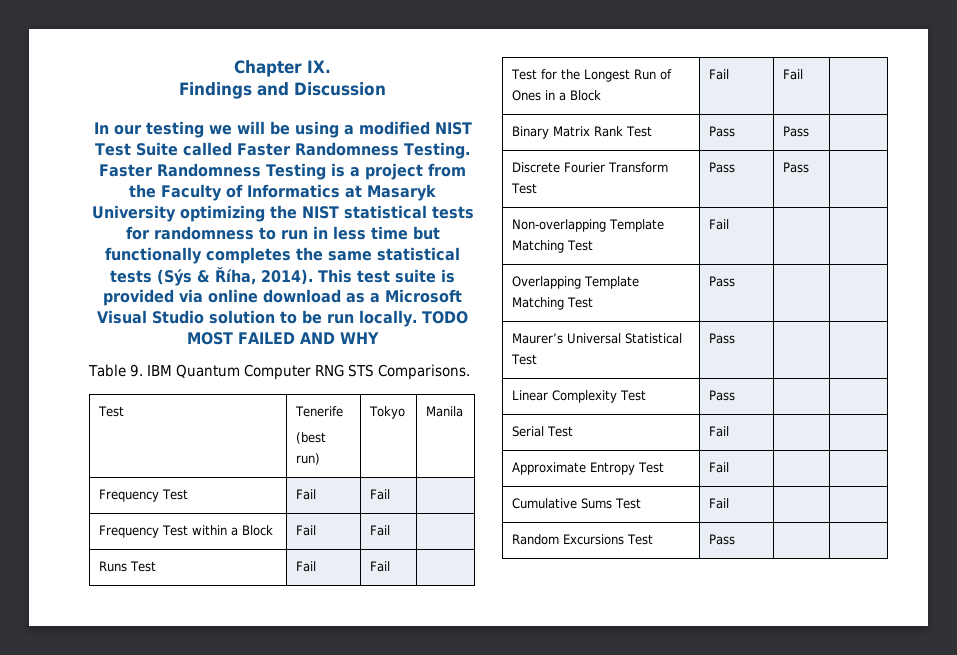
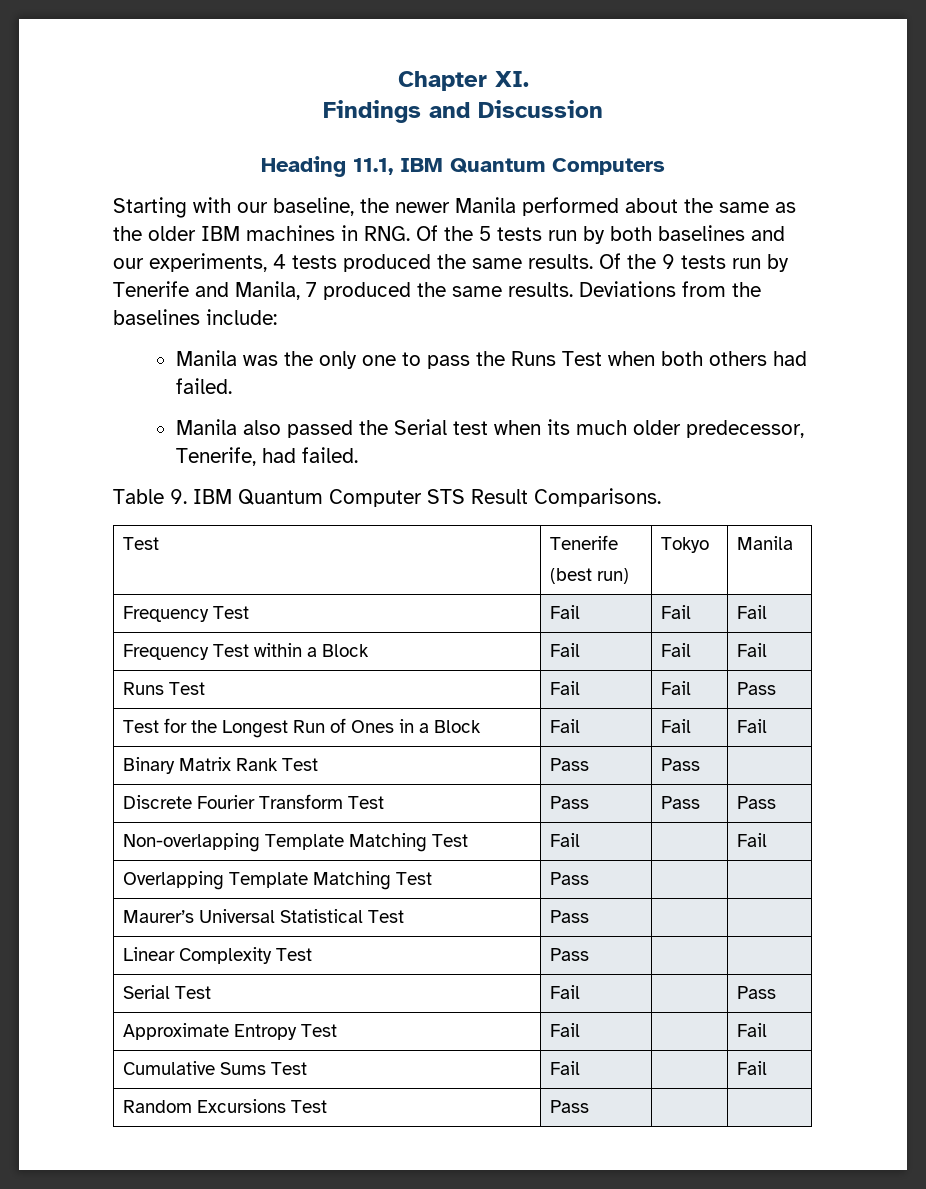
- Chapter IX.
+ Chapter XI.
- In our testing we will be using a modified NIST Test Suite called Faster Randomness Testing. Faster Randomness Testing is a project from the Faculty of Informatics at Masaryk University optimizing the NIST statistical tests for randomness to run in less time but functionally completes the same statistical tests (Sýs & Říha, 2014). This test suite is provided via online download as a Microsoft Visual Studio solution to be run locally. TODO MOST FAILED AND WHY
+ Heading 11.1, IBM Quantum Computers
+ Starting with our baseline, the newer Manila performed about the same as the older IBM machines in RNG. Of the 5 tests run by both baselines and our experiments, 4 tests produced the same results. Of the 9 tests run by Tenerife and Manila, 7 produced the same results. Deviations from the baselines include:
+ Manila was the only one to pass the Runs Test when both others had failed.
+ Manila also passed the Serial test when its much older predecessor, Tenerife, had failed.
- Table 9. IBM Quantum Computer RNG STS Comparisons.
+ Table 9. IBM Quantum Computer STS Result Comparisons.
- Frequency Test | Fail | Fail |
+ Frequency Test | Fail | Fail | Fail
- Frequency Test within a Block | Fail | Fail |
+ Frequency Test within a Block | Fail | Fail | Fail
- Runs Test | Fail | Fail |
+ Runs Test | Fail | Fail | Pass
- Test for the Longest Run of Ones in a Block | Fail | Fail |
+ Test for the Longest Run of Ones in a Block | Fail | Fail | Fail
- Discrete Fourier Transform Test | Pass | Pass |
+ Discrete Fourier Transform Test | Pass | Pass | Pass
- Non-overlapping Template Matching Test | Fail | |
+ Non-overlapping Template Matching Test | Fail | | Fail
- Serial Test | Fail | |
+ Serial Test | Fail | | Pass
- Approximate Entropy Test | Fail | |
+ Approximate Entropy Test | Fail | | Fail
- Cumulative Sums Test | Fail | |
+ Cumulative Sums Test | Fail | | Fail

